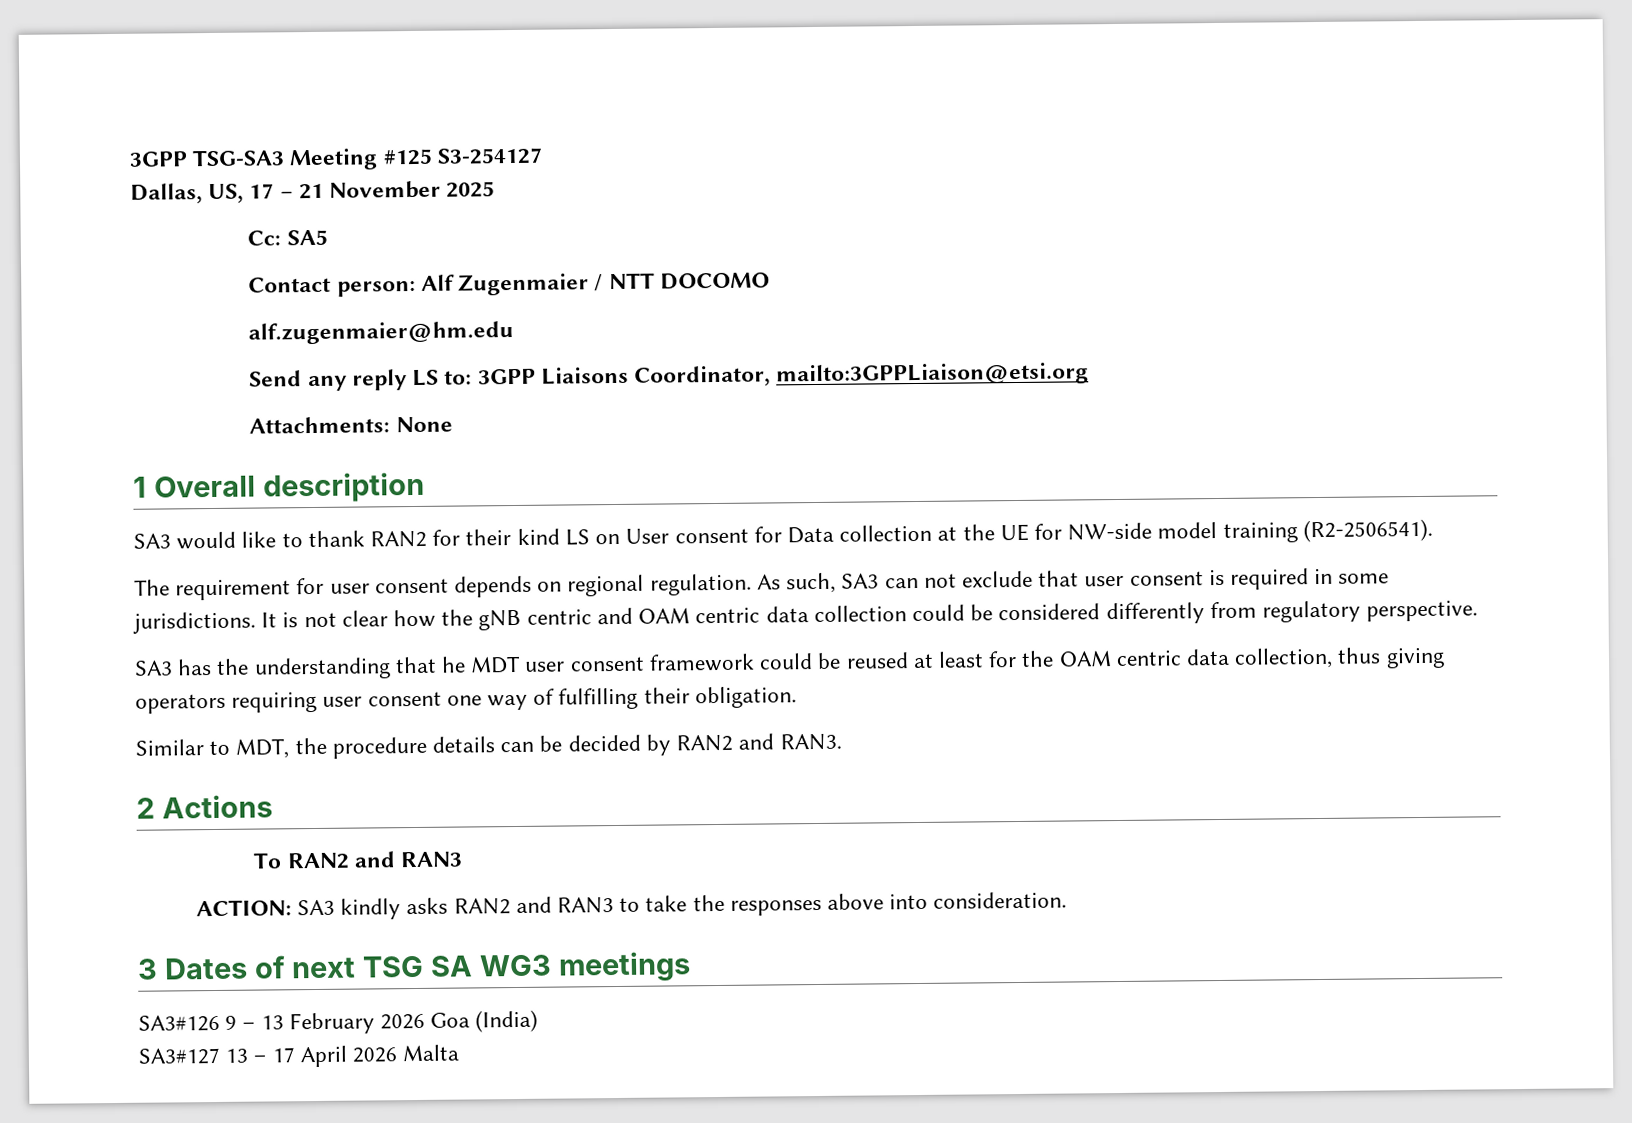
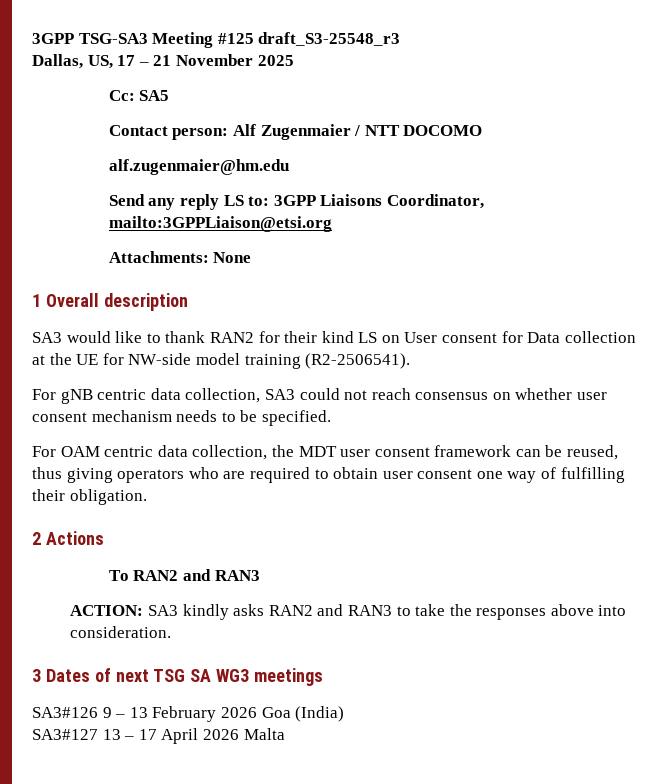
- 3GPP TSG-SA3 Meeting #125 S3-254127
+ 3GPP TSG-SA3 Meeting #125 draft_S3-25548_r3
- The requirement for user consent depends on regional regulation. As such, SA3 can not exclude that user consent is required in some jurisdictions. It is not clear how the gNB centric and OAM centric data collection could be considered differently from regulatory perspective.
- SA3 has the understanding that he MDT user consent framework could be reused at least for the OAM centric data collection, thus giving operators requiring user consent one way of fulfilling their obligation.
+ For gNB centric data collection, SA3 could not reach consensus on whether user consent mechanism needs to be specified.
+ For OAM centric data collection, the MDT user consent framework can be reused, thus giving operators who are required to obtain user consent one way of fulfilling their obligation.
- Similar to MDT, the procedure details can be decided by RAN2 and RAN3.

